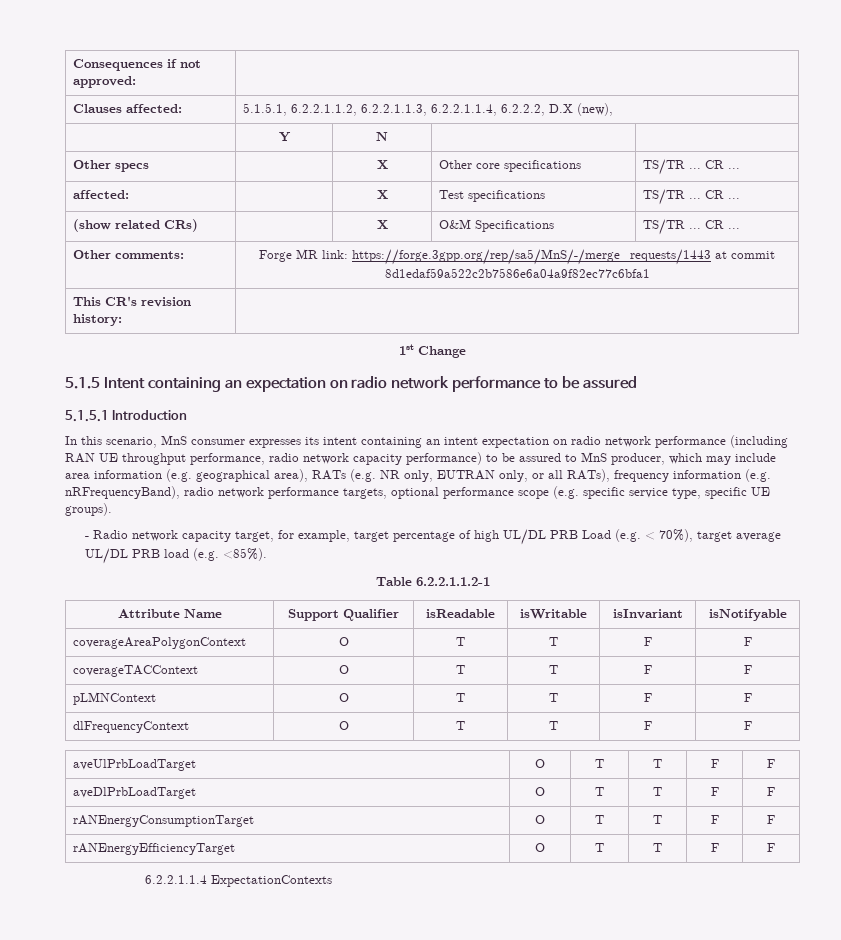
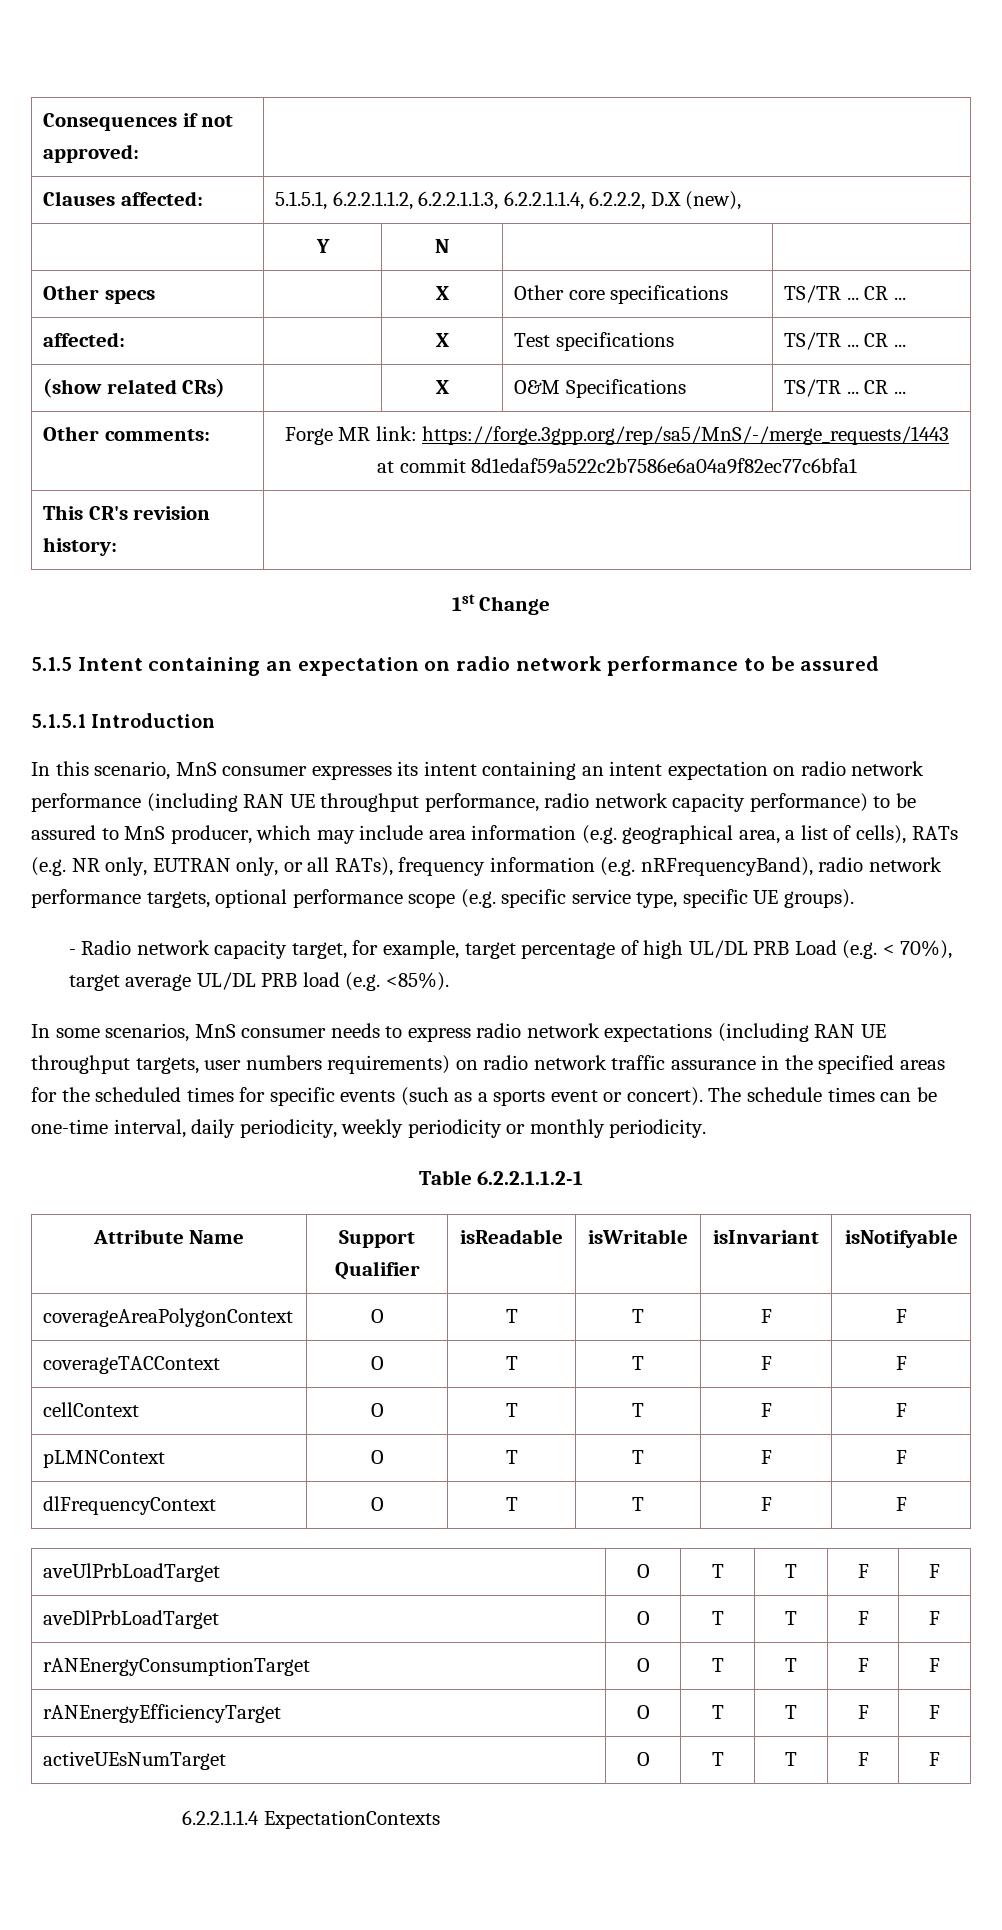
- In this scenario, MnS consumer expresses its intent containing an intent expectation on radio network performance (including RAN UE throughput performance, radio network capacity performance) to be assured to MnS producer, which may include area information (e.g. geographical area), RATs (e.g. NR only, EUTRAN only, or all RATs), frequency information (e.g. nRFrequencyBand), radio network performance targets, optional performance scope (e.g. specific service type, specific UE groups).
+ In this scenario, MnS consumer expresses its intent containing an intent expectation on radio network performance (including RAN UE throughput performance, radio network capacity performance) to be assured to MnS producer, which may include area information (e.g. geographical area, a list of cells), RATs (e.g. NR only, EUTRAN only, or all RATs), frequency information (e.g. nRFrequencyBand), radio network performance targets, optional performance scope (e.g. specific service type, specific UE groups).
+ In some scenarios, MnS consumer needs to express radio network expectations (including RAN UE throughput targets, user numbers requirements) on radio network traffic assurance in the specified areas for the scheduled times for specific events (such as a sports event or concert). The schedule times can be one-time interval, daily periodicity, weekly periodicity or monthly periodicity.
+ cellContext | O | T | T | F | F
+ activeUEsNumTarget | O | T | T | F | F

